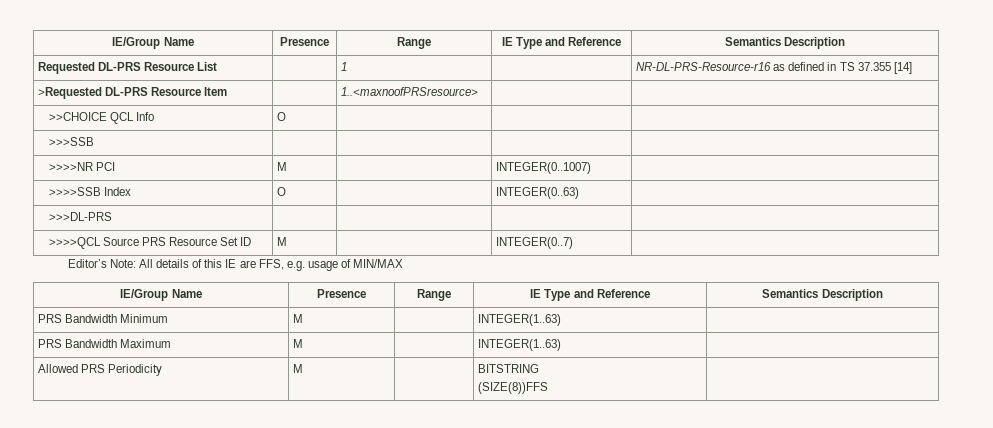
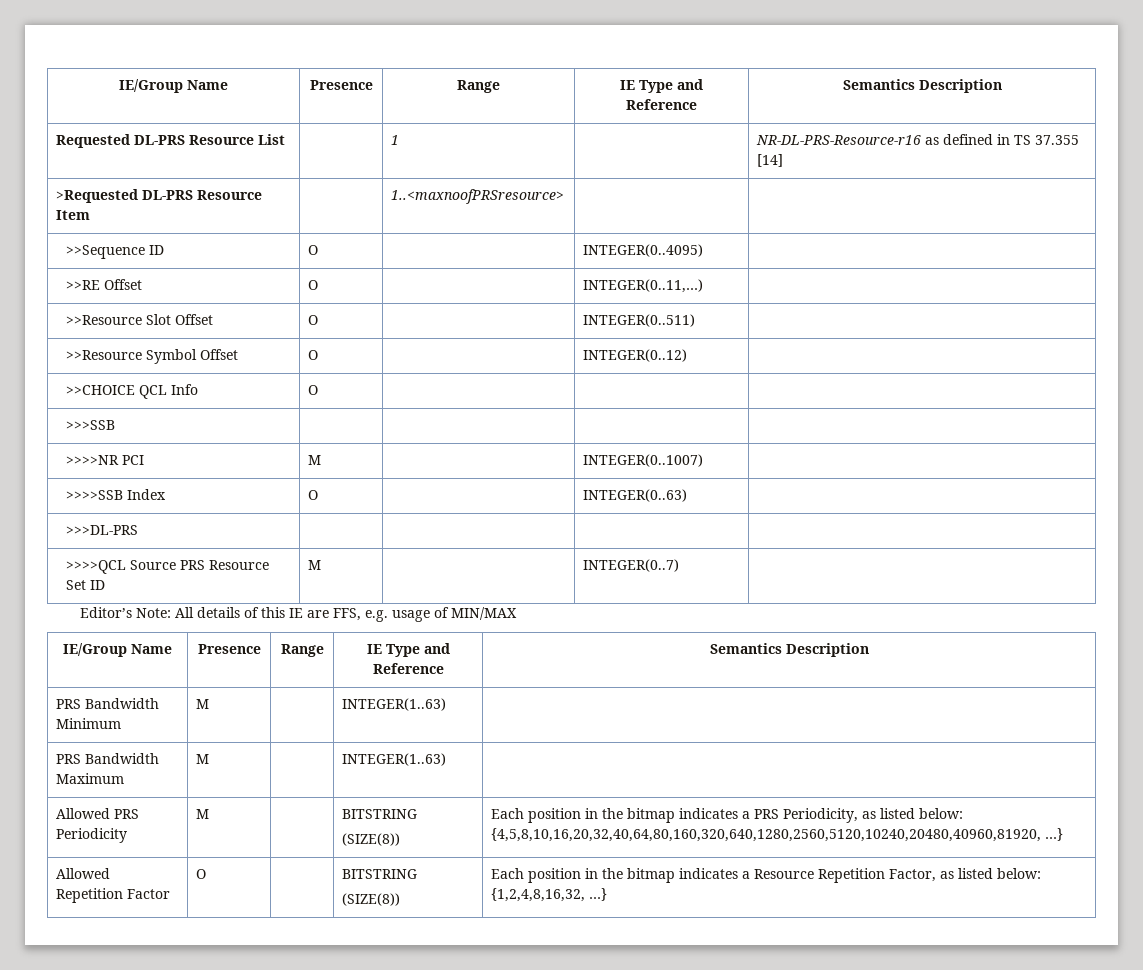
+ >>Sequence ID | O | | INTEGER(0..4095) |
+ >>RE Offset | O | | INTEGER(0..11,…) |
+ >>Resource Slot Offset | O | | INTEGER(0..511) |
+ >>Resource Symbol Offset | O | | INTEGER(0..12) |
  Allowed PRS Periodicity | M | | BITSTRING
- (SIZE(8))FFS |
+ (SIZE(8)) | Each position in the bitmap indicates a PRS Periodicity, as listed below: {4,5,8,10,16,20,32,40,64,80,160,320,640,1280,2560,5120,10240,20480,40960,81920, …}
+ Allowed Repetition Factor | O | | BITSTRING
+ (SIZE(8)) | Each position in the bitmap indicates a Resource Repetition Factor, as listed below: {1,2,4,8,16,32, …}

